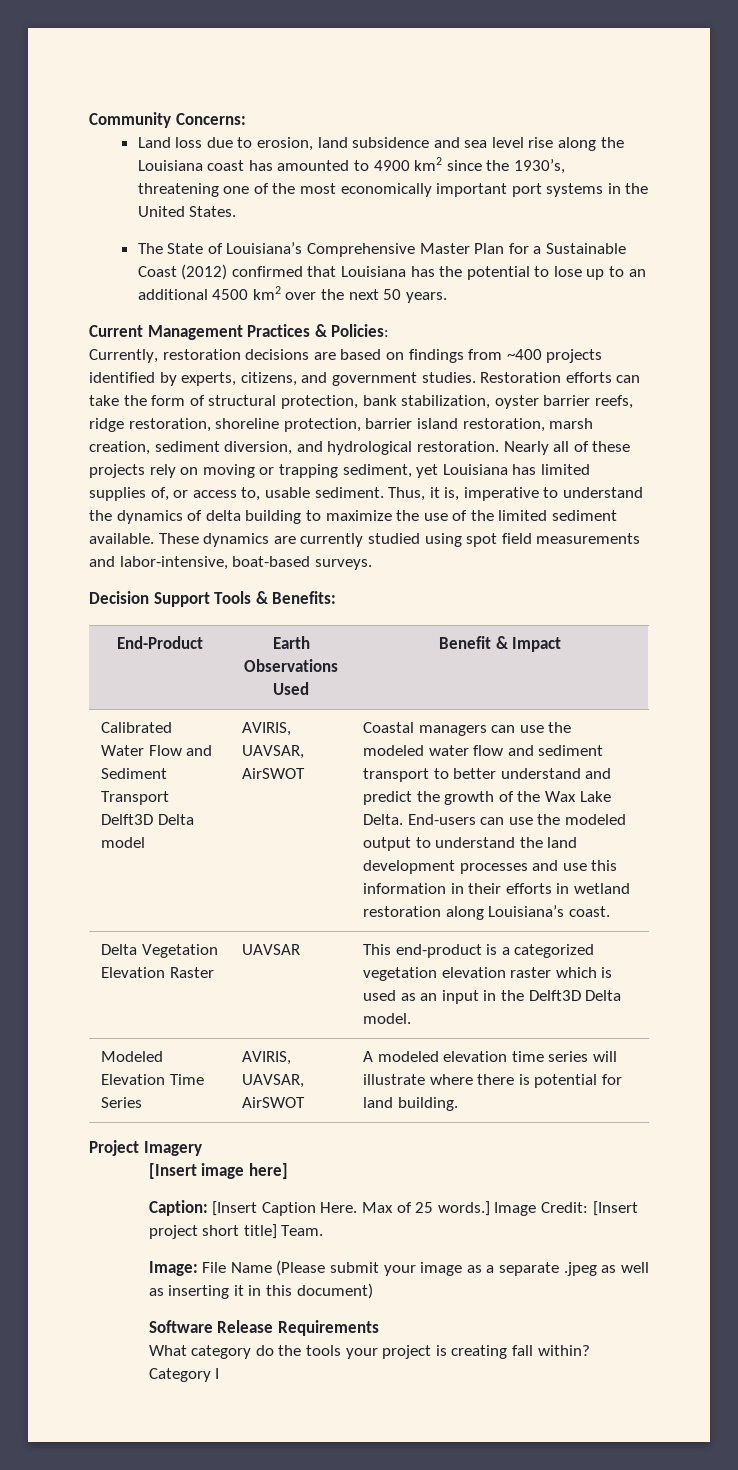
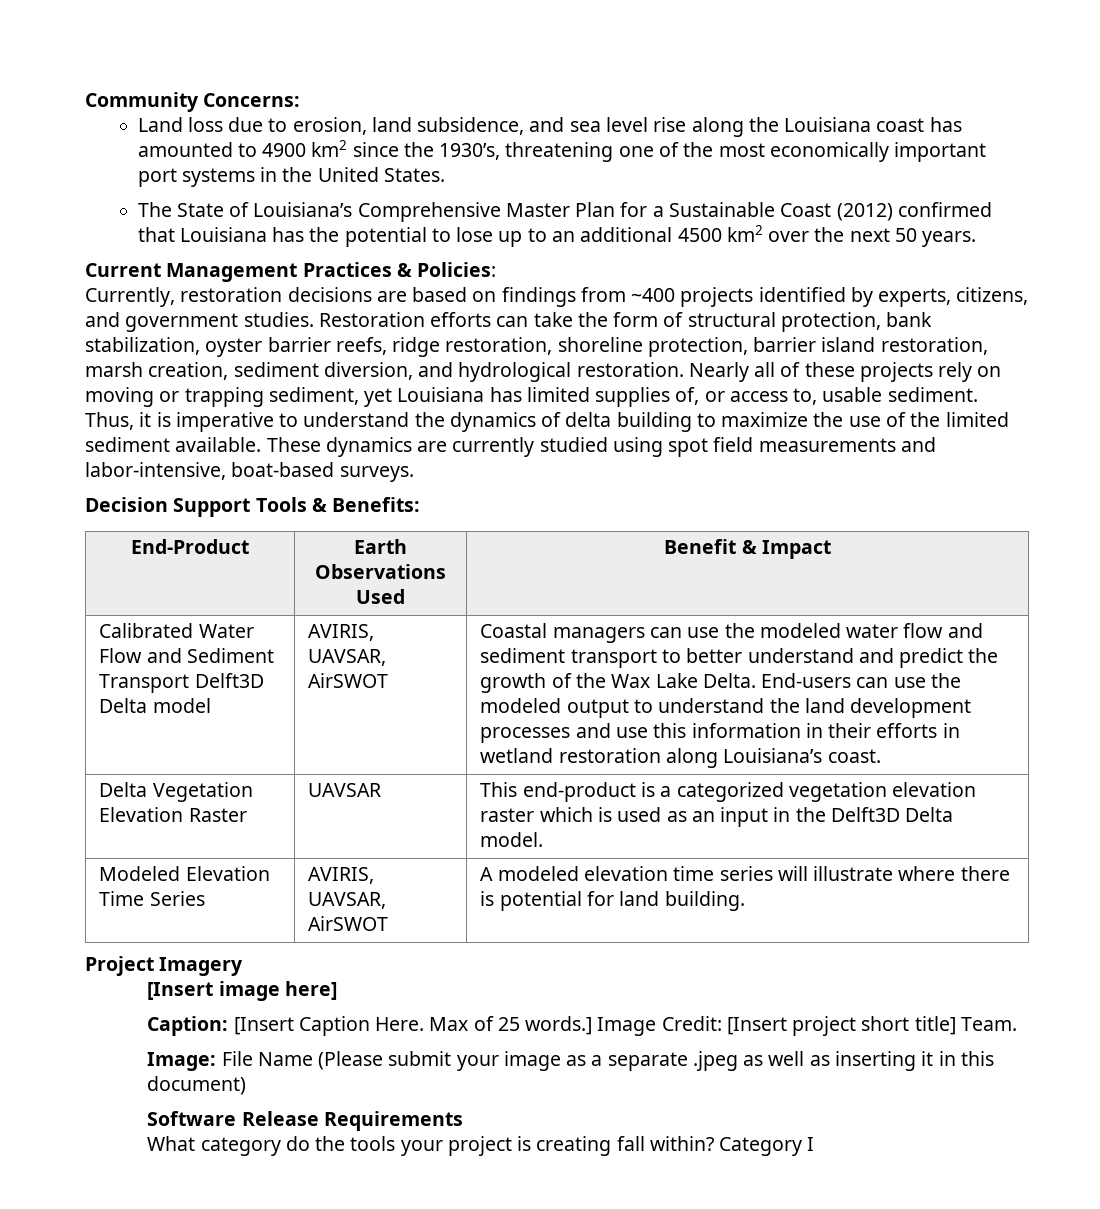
- Land loss due to erosion, land subsidence and sea level rise along the Louisiana coast has amounted to 4900 km2 since the 1930’s, threatening one of the most economically important port systems in the United States.
+ Land loss due to erosion, land subsidence, and sea level rise along the Louisiana coast has amounted to 4900 km2 since the 1930’s, threatening one of the most economically important port systems in the United States.
- Thus, it is, imperative to understand the dynamics of delta building to maximize the use of the limited sediment available.
+ Thus, it is imperative to understand the dynamics of delta building to maximize the use of the limited sediment available.

